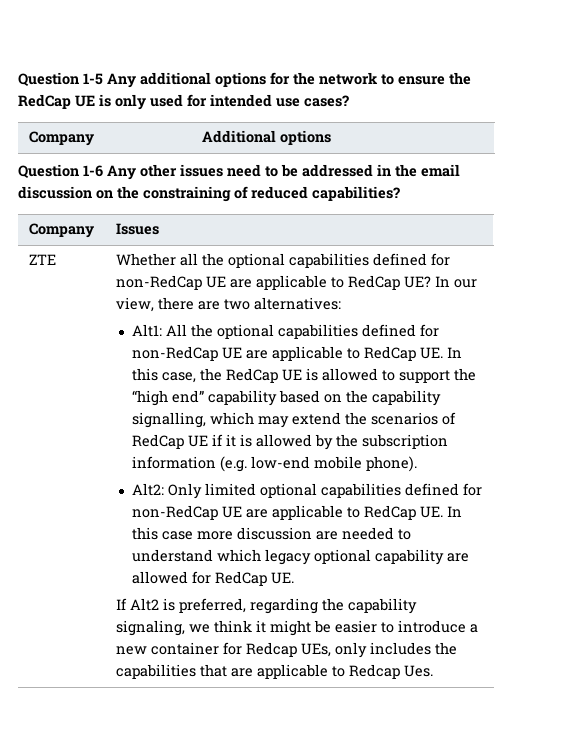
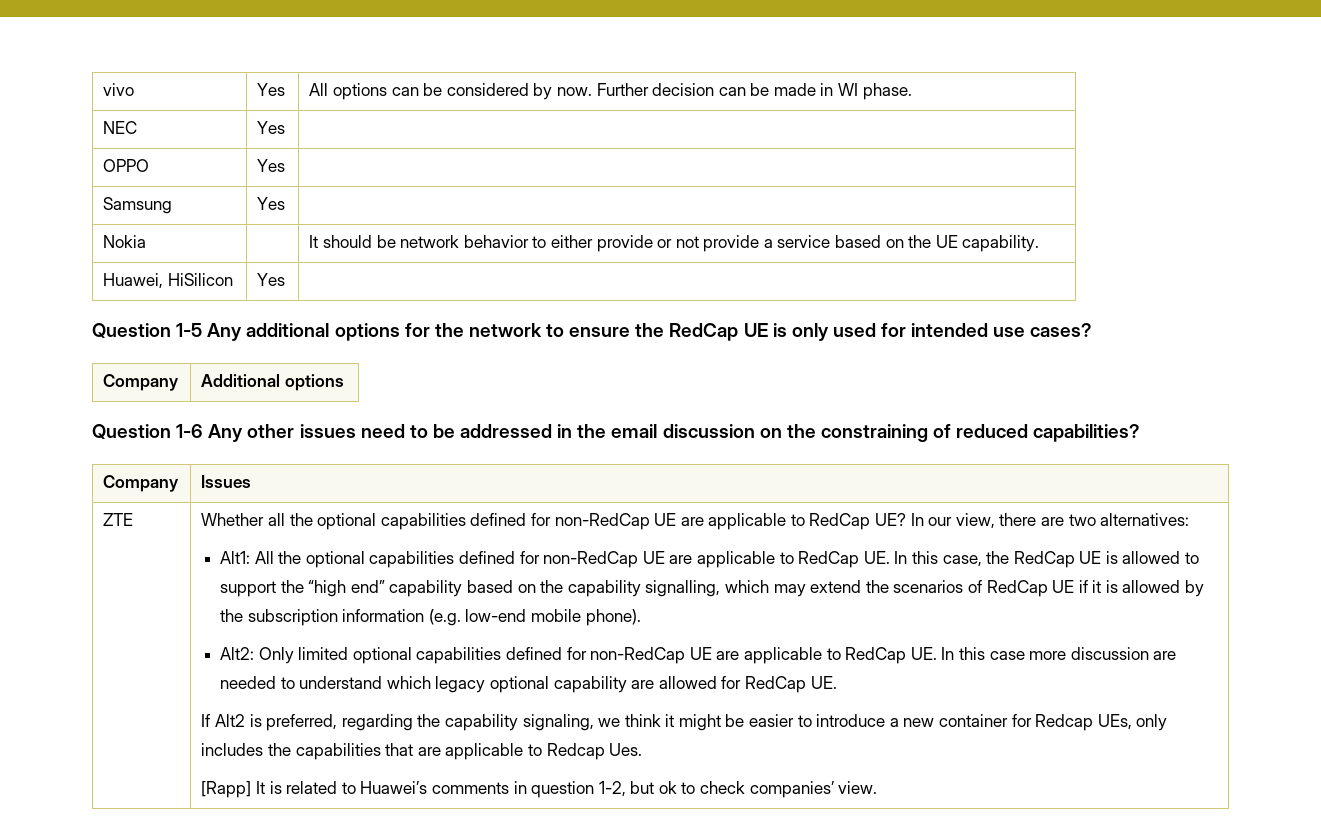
+ vivo | Yes | All options can be considered by now. Further decision can be made in WI phase.
+ NEC | Yes |
+ OPPO | Yes |
+ Samsung | Yes |
+ Nokia | | It should be network behavior to either provide or not provide a service based on the UE capability.
+ Huawei, HiSilicon | Yes |
+ [Rapp] It is related to Huawei’s comments in question 1-2, but ok to check companies’ view.

